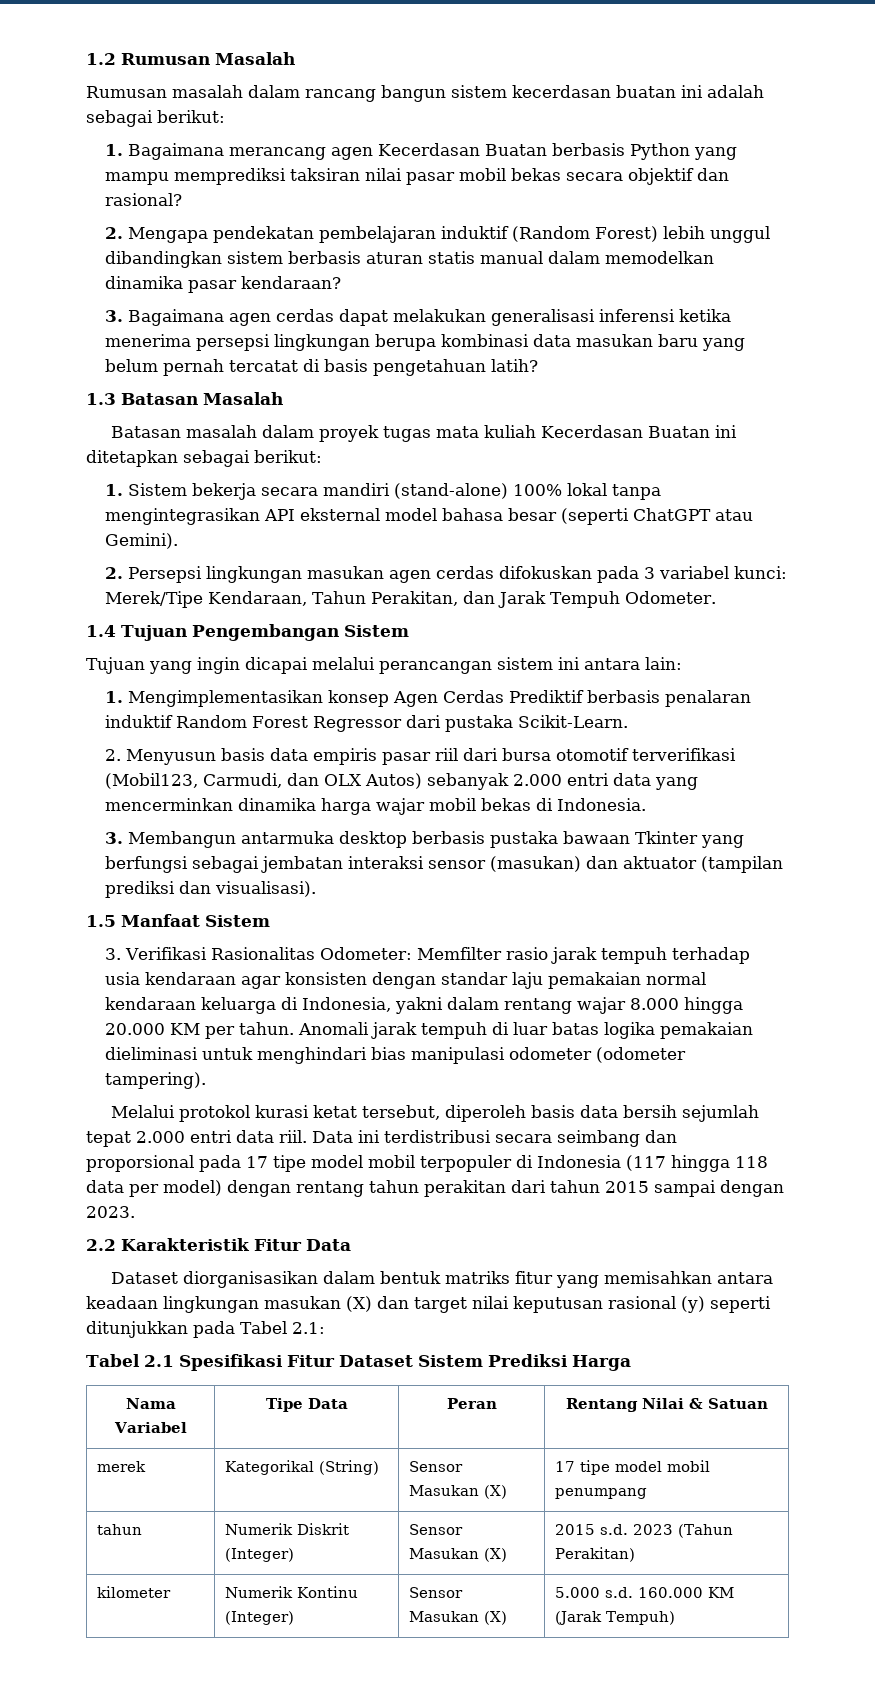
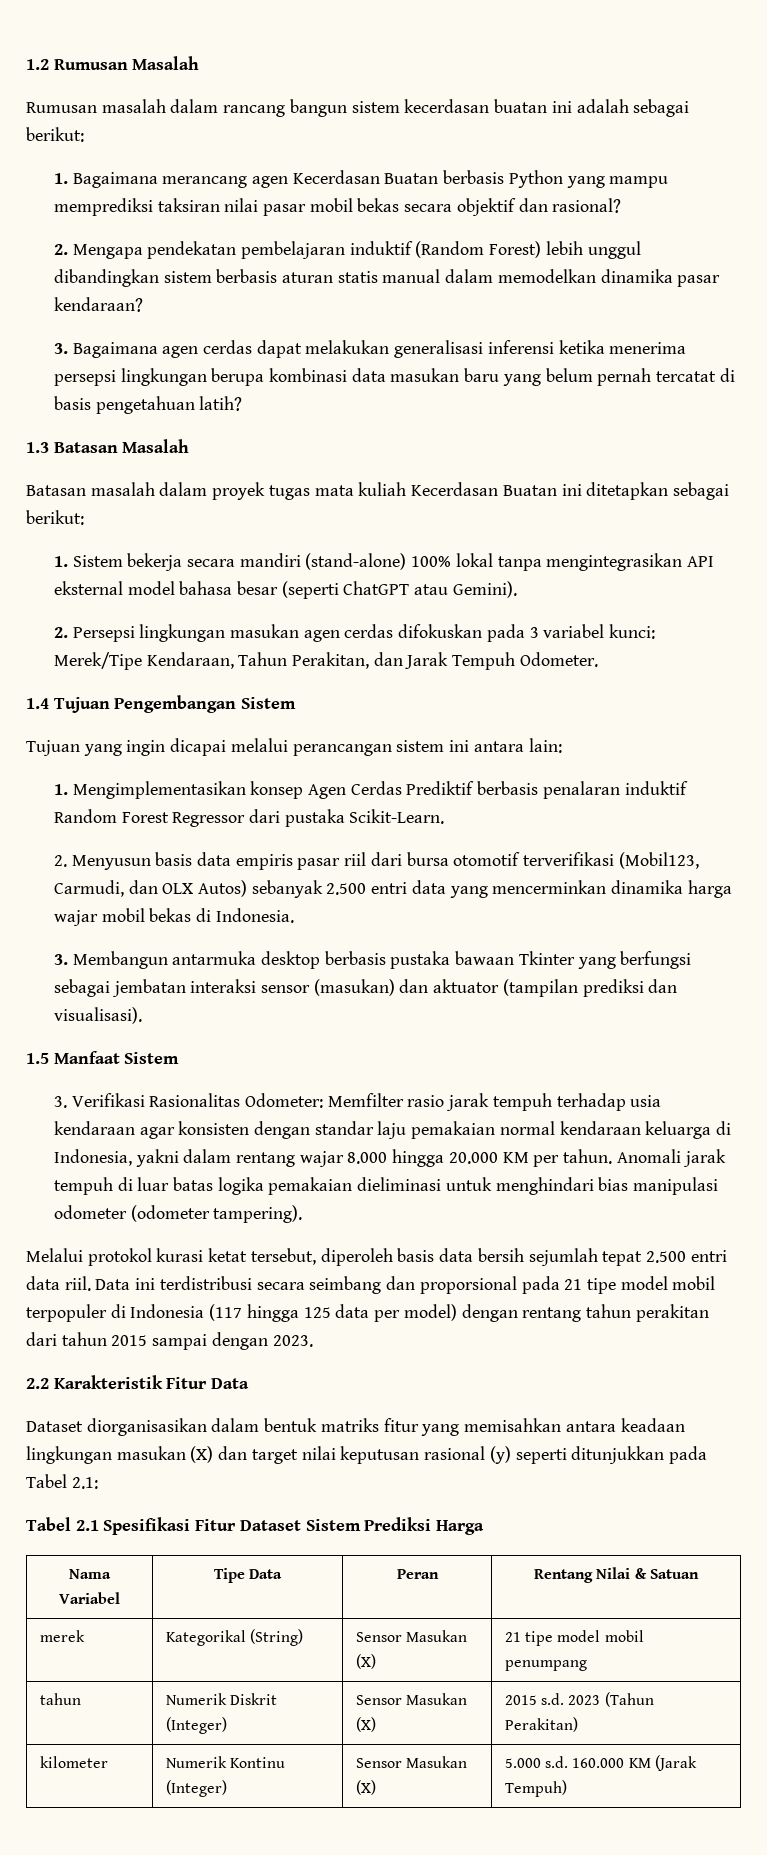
- 2. Menyusun basis data empiris pasar riil dari bursa otomotif terverifikasi (Mobil123, Carmudi, dan OLX Autos) sebanyak 2.000 entri data yang mencerminkan dinamika harga wajar mobil bekas di Indonesia.
+ 2. Menyusun basis data empiris pasar riil dari bursa otomotif terverifikasi (Mobil123, Carmudi, dan OLX Autos) sebanyak 2.500 entri data yang mencerminkan dinamika harga wajar mobil bekas di Indonesia.
- Melalui protokol kurasi ketat tersebut, diperoleh basis data bersih sejumlah tepat 2.000 entri data riil.
+ Melalui protokol kurasi ketat tersebut, diperoleh basis data bersih sejumlah tepat 2.500 entri data riil.
- Data ini terdistribusi secara seimbang dan proporsional pada 17 tipe model mobil terpopuler di Indonesia (117 hingga 118 data per model) dengan rentang tahun perakitan dari tahun 2015 sampai dengan 2023.
+ Data ini terdistribusi secara seimbang dan proporsional pada 21 tipe model mobil terpopuler di Indonesia (117 hingga 125 data per model) dengan rentang tahun perakitan dari tahun 2015 sampai dengan 2023.
- merek | Kategorikal (String) | Sensor Masukan (X) | 17 tipe model mobil penumpang
+ merek | Kategorikal (String) | Sensor Masukan (X) | 21 tipe model mobil penumpang

